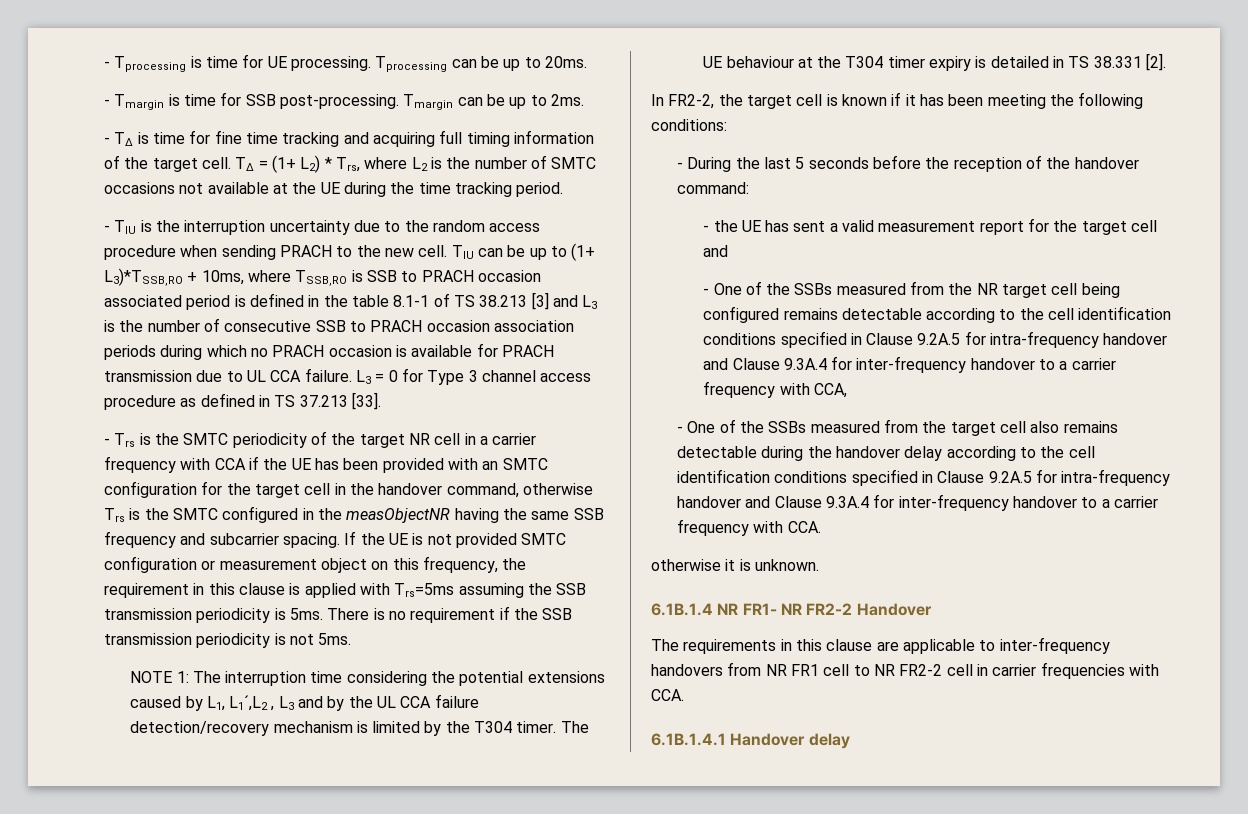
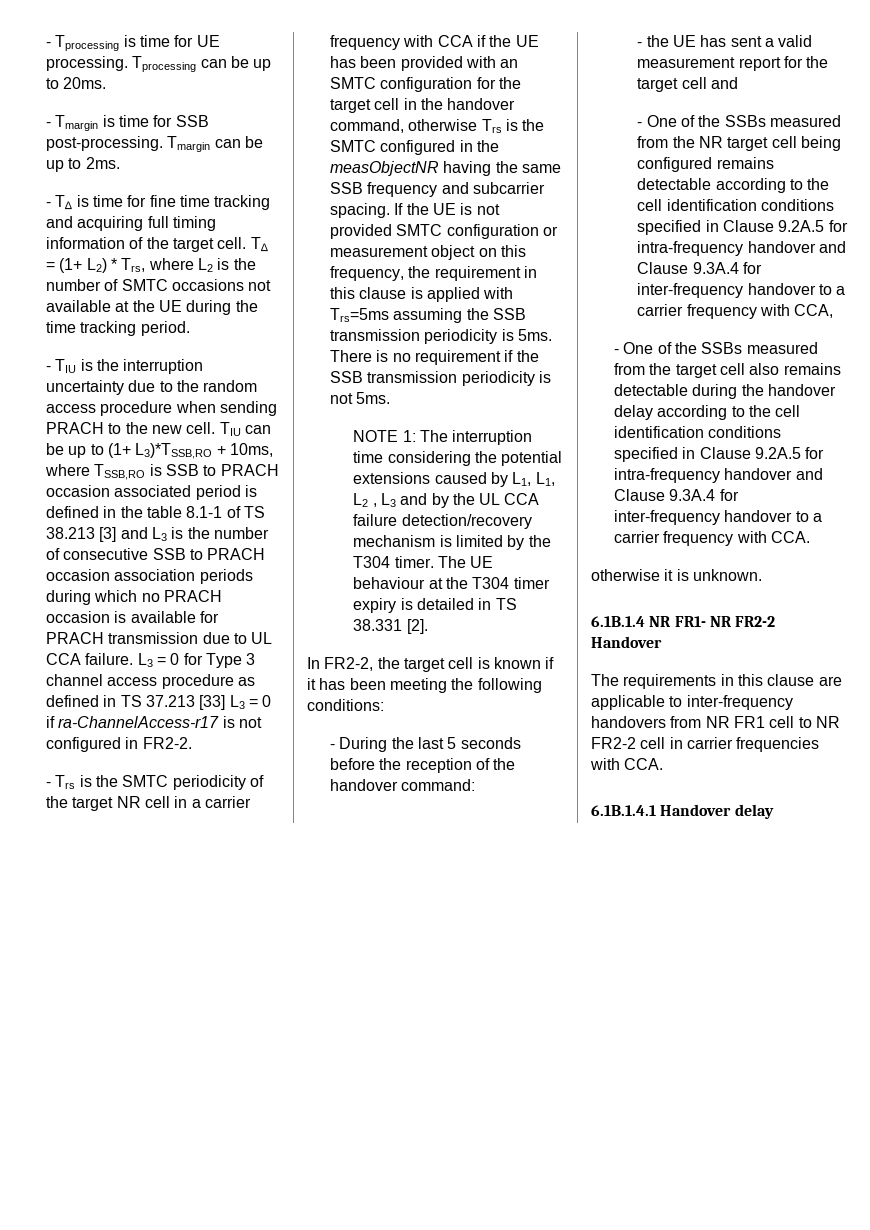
- L3 = 0 for Type 3 channel access procedure as defined in TS 37.213 [33].
+ L3 = 0 for Type 3 channel access procedure as defined in TS 37.213 [33] L3 = 0 if ra-ChannelAccess-r17 is not configured in FR2-2.
- NOTE 1: The interruption time considering the potential extensions caused by L1, L1´,L2 , L3 and by the UL CCA failure detection/recovery mechanism is limited by the T304 timer.
+ NOTE 1: The interruption time considering the potential extensions caused by L1, L1, L2 , L3 and by the UL CCA failure detection/recovery mechanism is limited by the T304 timer.

